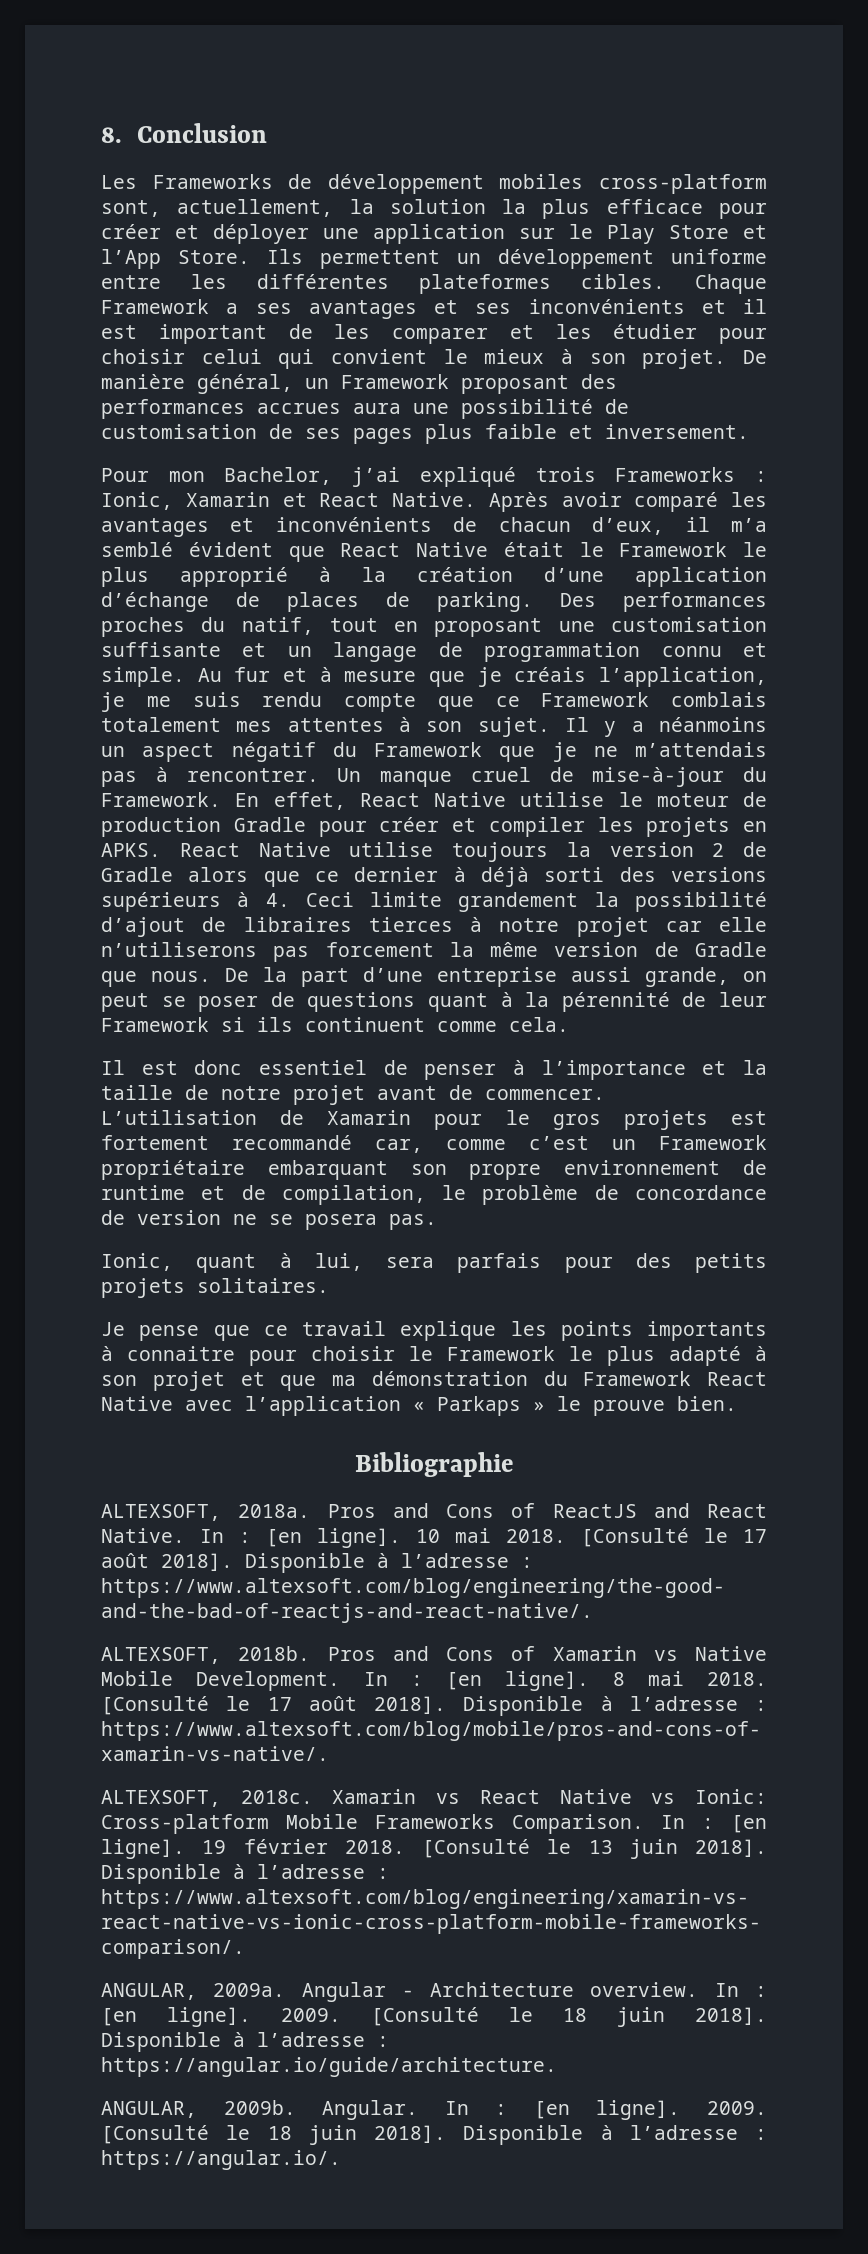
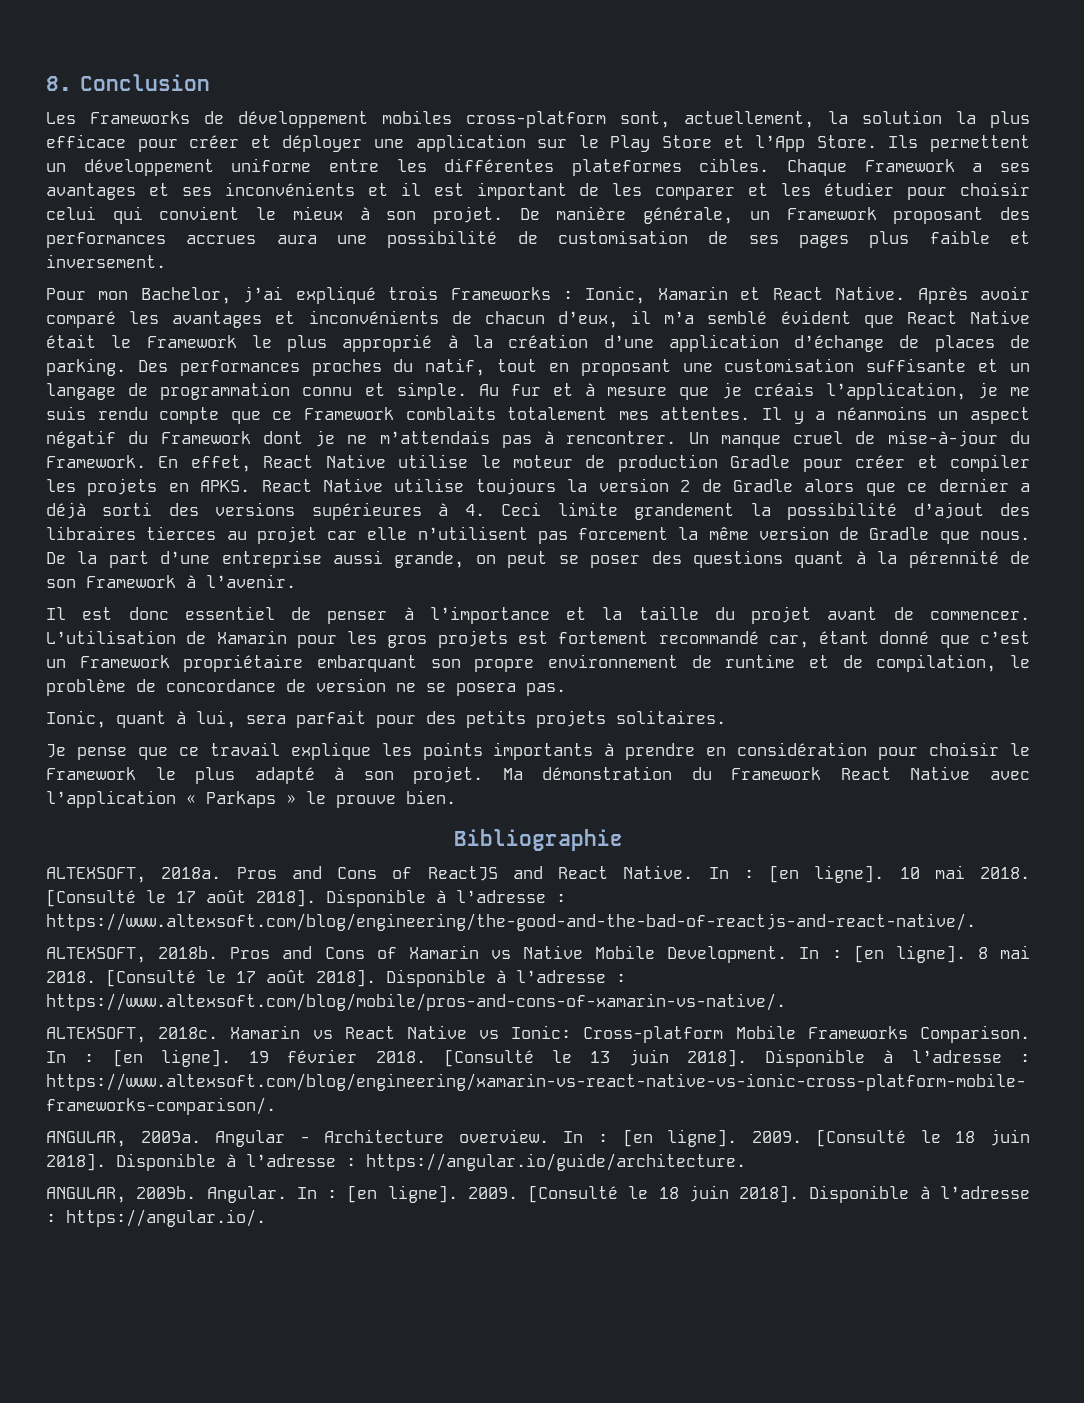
- De manière général, un Framework proposant des performances accrues aura une possibilité de customisation de ses pages plus faible et inversement.
+ De manière générale, un Framework proposant des performances accrues aura une possibilité de customisation de ses pages plus faible et inversement.
- Au fur et à mesure que je créais l’application, je me suis rendu compte que ce Framework comblais totalement mes attentes à son sujet.
+ Au fur et à mesure que je créais l’application, je me suis rendu compte que ce Framework comblaits totalement mes attentes.
- Il y a néanmoins un aspect négatif du Framework que je ne m’attendais pas à rencontrer.
+ Il y a néanmoins un aspect négatif du Framework dont je ne m’attendais pas à rencontrer.
- React Native utilise toujours la version 2 de Gradle alors que ce dernier à déjà sorti des versions supérieurs à 4. Ceci limite grandement la possibilité d’ajout de libraires tierces à notre projet car elle n’utiliserons pas forcement la même version de Gradle que nous.
+ React Native utilise toujours la version 2 de Gradle alors que ce dernier a déjà sorti des versions supérieures à 4. Ceci limite grandement la possibilité d’ajout des libraires tierces au projet car elle n’utilisent pas forcement la même version de Gradle que nous.
- De la part d’une entreprise aussi grande, on peut se poser de questions quant à la pérennité de leur Framework si ils continuent comme cela.
+ De la part d’une entreprise aussi grande, on peut se poser des questions quant à la pérennité de son Framework à l’avenir.
- Il est donc essentiel de penser à l’importance et la taille de notre projet avant de commencer.
+ Il est donc essentiel de penser à l’importance et la taille du projet avant de commencer.
- L’utilisation de Xamarin pour le gros projets est fortement recommandé car, comme c’est un Framework propriétaire embarquant son propre environnement de runtime et de compilation, le problème de concordance de version ne se posera pas.
+ L’utilisation de Xamarin pour les gros projets est fortement recommandé car, étant donné que c’est un Framework propriétaire embarquant son propre environnement de runtime et de compilation, le problème de concordance de version ne se posera pas.
- Ionic, quant à lui, sera parfais pour des petits projets solitaires.
+ Ionic, quant à lui, sera parfait pour des petits projets solitaires.
- Je pense que ce travail explique les points importants à connaitre pour choisir le Framework le plus adapté à son projet et que ma démonstration du Framework React Native avec l’application « Parkaps » le prouve bien.
+ Je pense que ce travail explique les points importants à prendre en considération pour choisir le Framework le plus adapté à son projet. Ma démonstration du Framework React Native avec l’application « Parkaps » le prouve bien.

